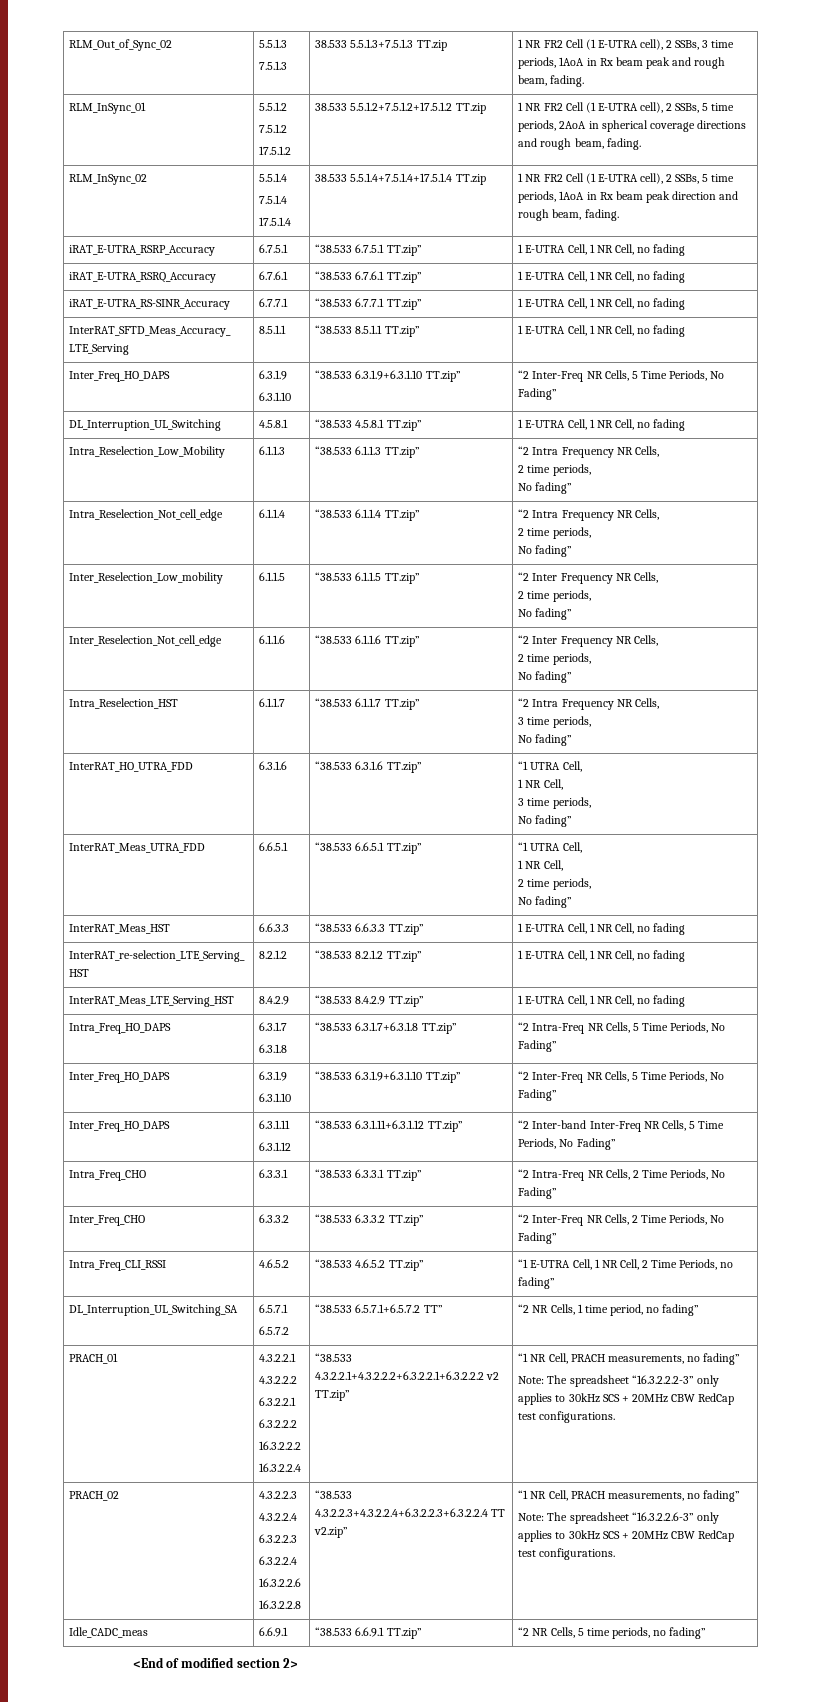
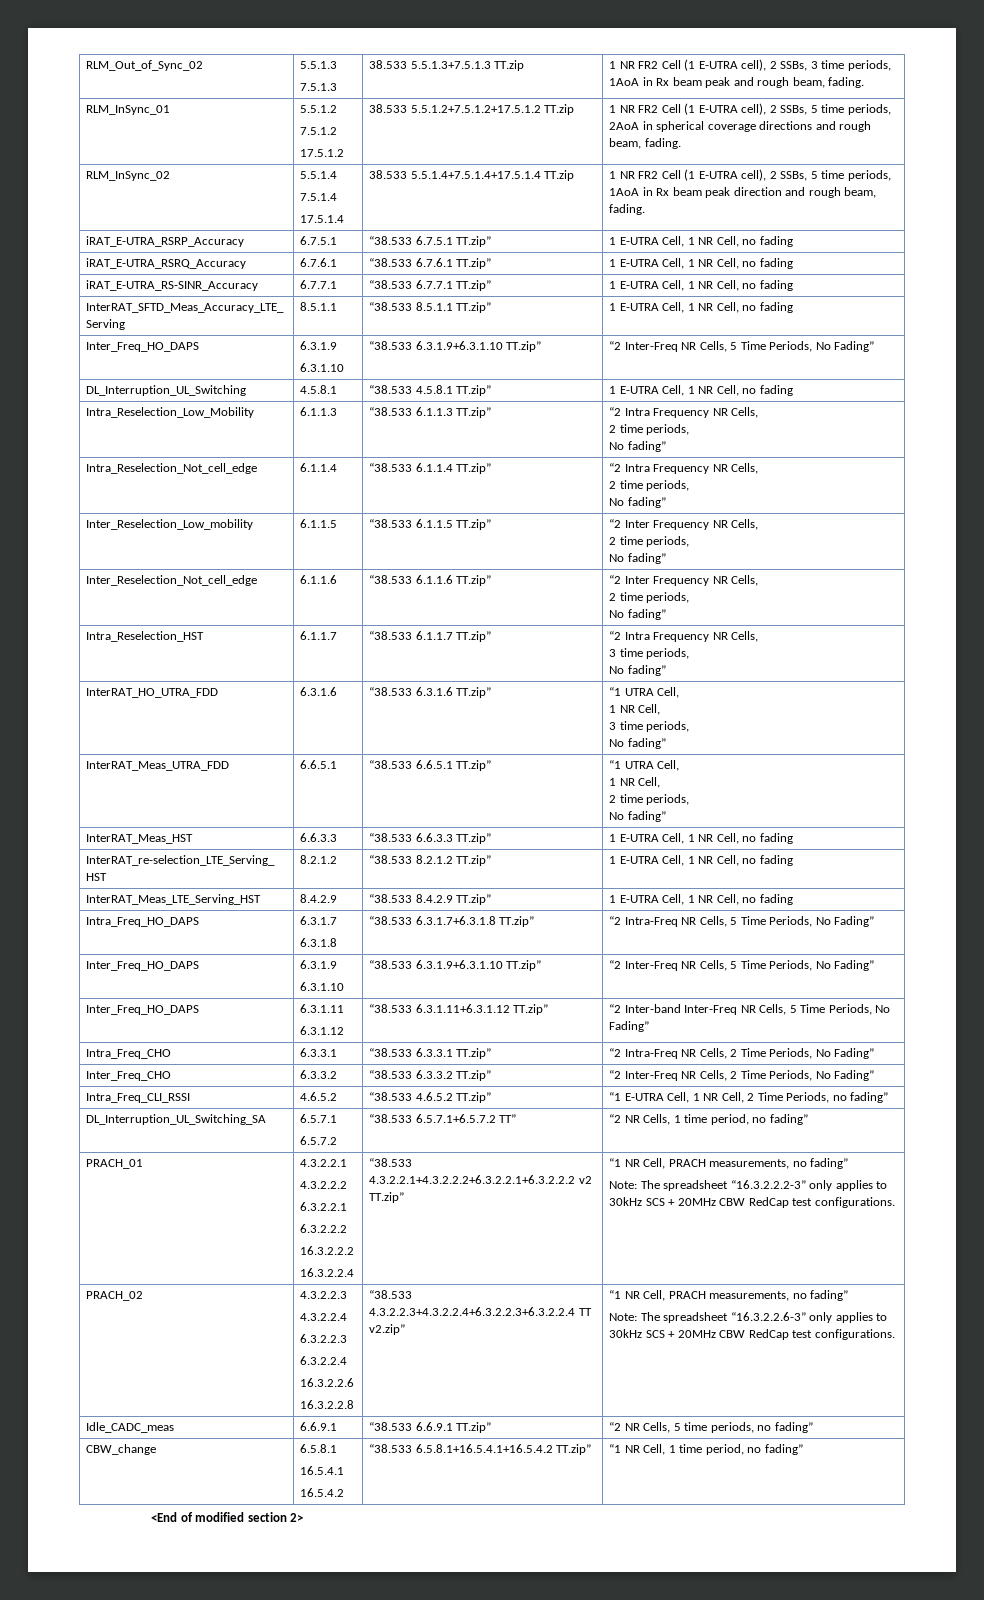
+ CBW_change | 6.5.8.1
+ 16.5.4.1
+ 16.5.4.2 | “38.533 6.5.8.1+16.5.4.1+16.5.4.2 TT.zip” | “1 NR Cell, 1 time period, no fading”

